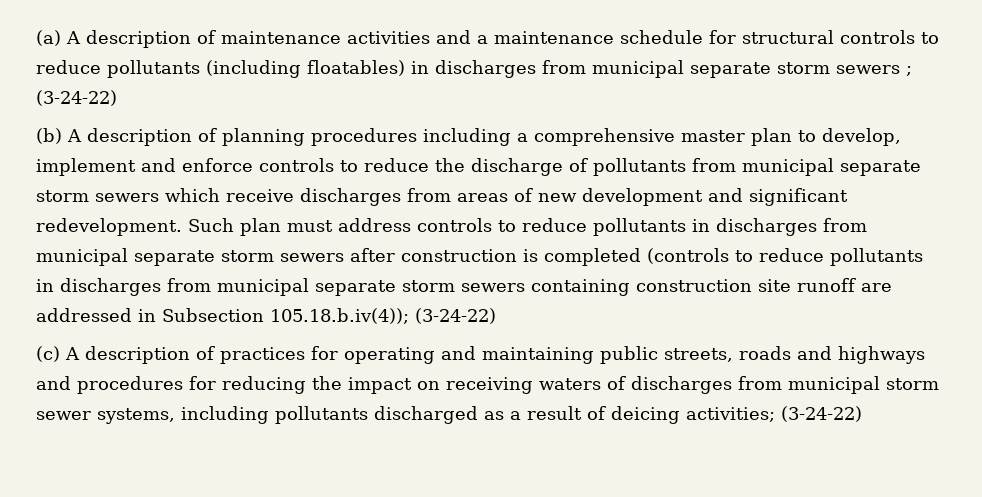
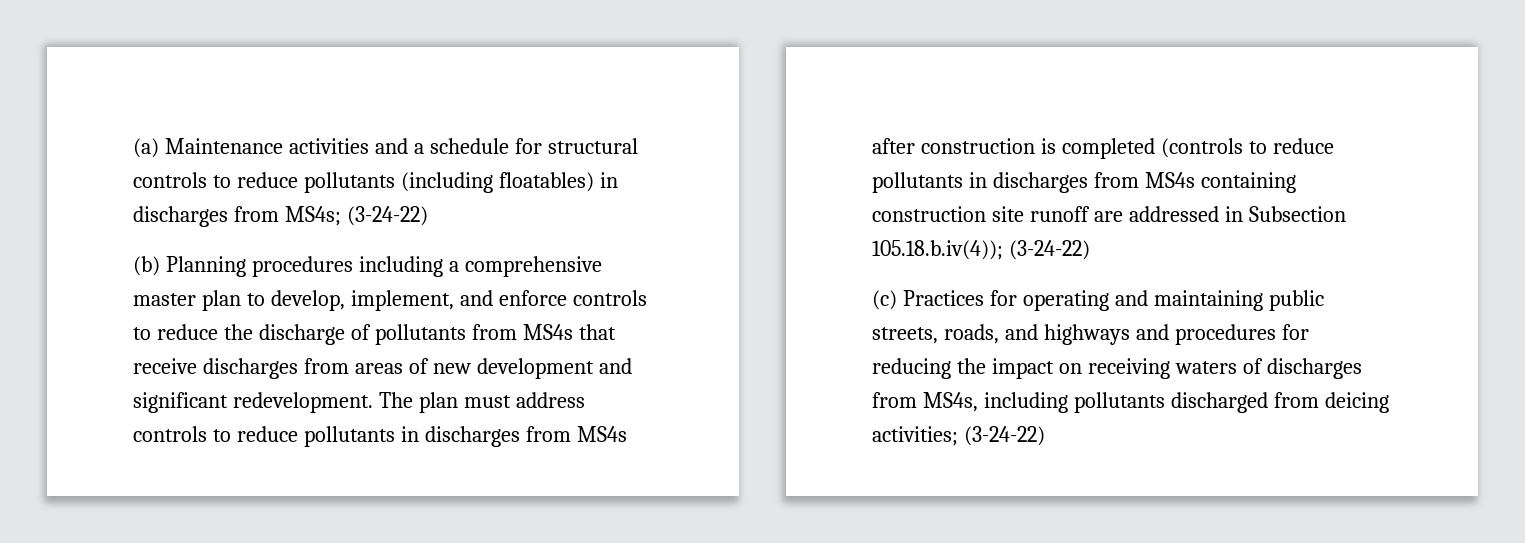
- (a) A description of maintenance activities and a maintenance schedule for structural controls to reduce pollutants (including floatables) in discharges from municipal separate storm sewers ; (3-24-22)
- (b) A description of planning procedures including a comprehensive master plan to develop, implement and enforce controls to reduce the discharge of pollutants from municipal separate storm sewers which receive discharges from areas of new development and significant redevelopment.
+ (a) Maintenance activities and a schedule for structural controls to reduce pollutants (including floatables) in discharges from MS4s; (3-24-22)
+ (b) Planning procedures including a comprehensive master plan to develop, implement, and enforce controls to reduce the discharge of pollutants from MS4s that receive discharges from areas of new development and significant redevelopment.
- Such plan must address controls to reduce pollutants in discharges from municipal separate storm sewers after construction is completed (controls to reduce pollutants in discharges from municipal separate storm sewers containing construction site runoff are addressed in Subsection 105.18.b.iv(4)); (3-24-22)
+ The plan must address controls to reduce pollutants in discharges from MS4s after construction is completed (controls to reduce pollutants in discharges from MS4s containing construction site runoff are addressed in Subsection 105.18.b.iv(4)); (3-24-22)
- (c) A description of practices for operating and maintaining public streets, roads and highways and procedures for reducing the impact on receiving waters of discharges from municipal storm sewer systems, including pollutants discharged as a result of deicing activities; (3-24-22)
+ (c) Practices for operating and maintaining public streets, roads, and highways and procedures for reducing the impact on receiving waters of discharges from MS4s, including pollutants discharged from deicing activities; (3-24-22)

